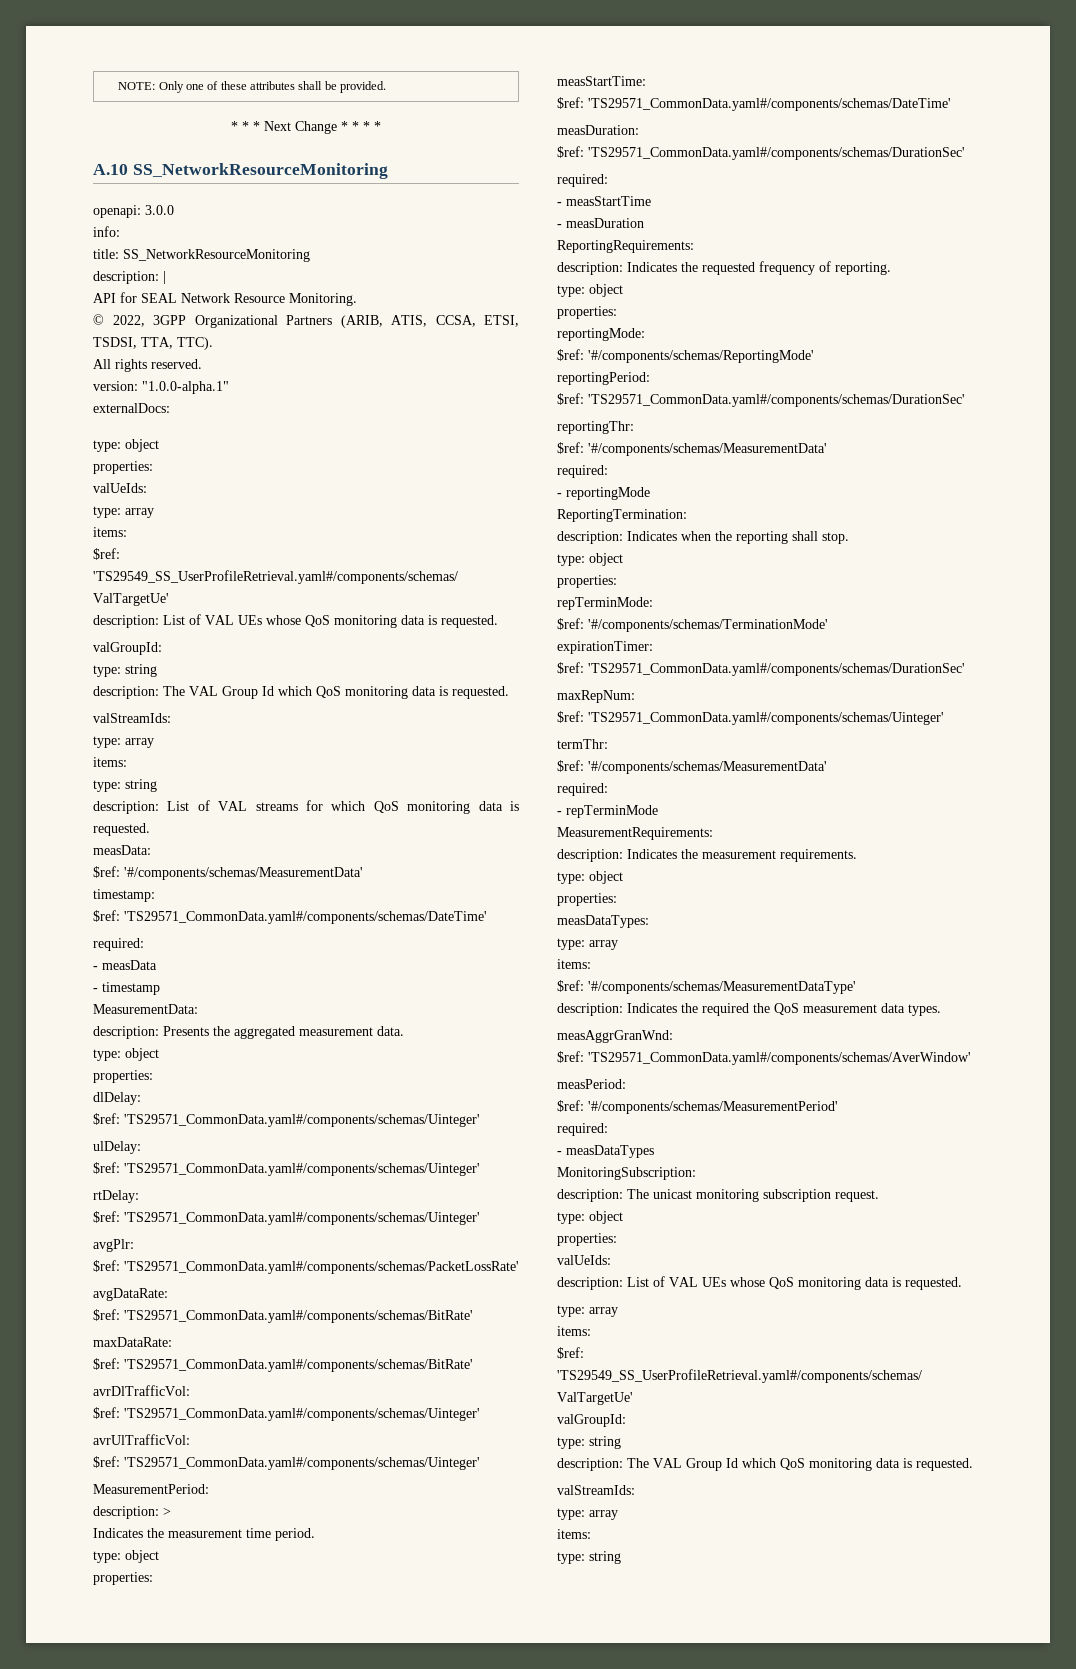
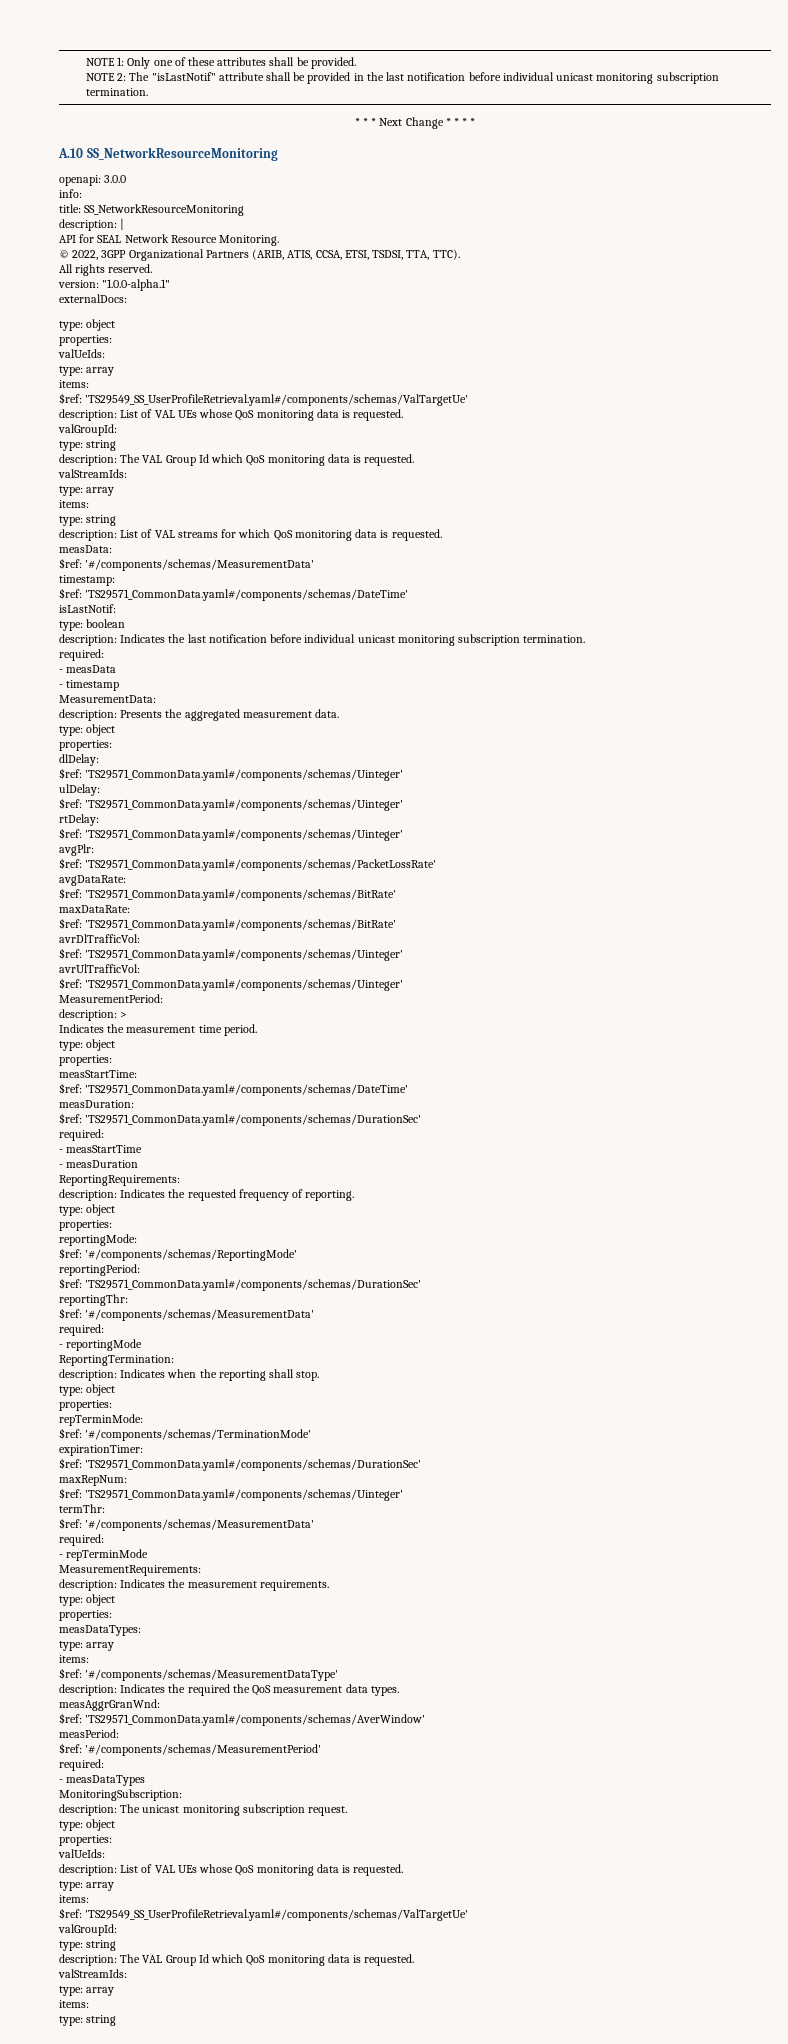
- NOTE: Only one of these attributes shall be provided.
+ NOTE 1: Only one of these attributes shall be provided.
+ NOTE 2: The "isLastNotif" attribute shall be provided in the last notification before individual unicast monitoring subscription termination.
+ isLastNotif:
+ type: boolean
+ description: Indicates the last notification before individual unicast monitoring subscription termination.

